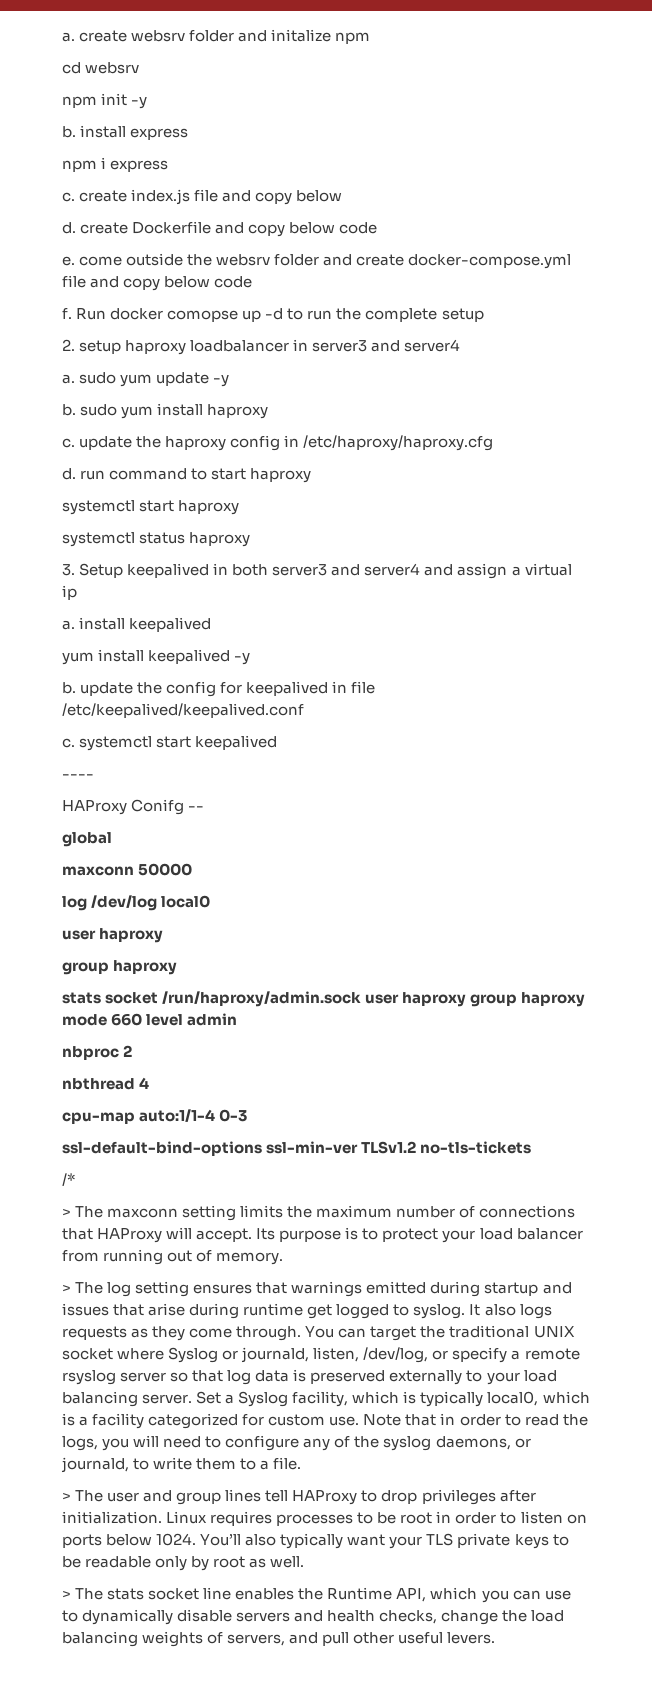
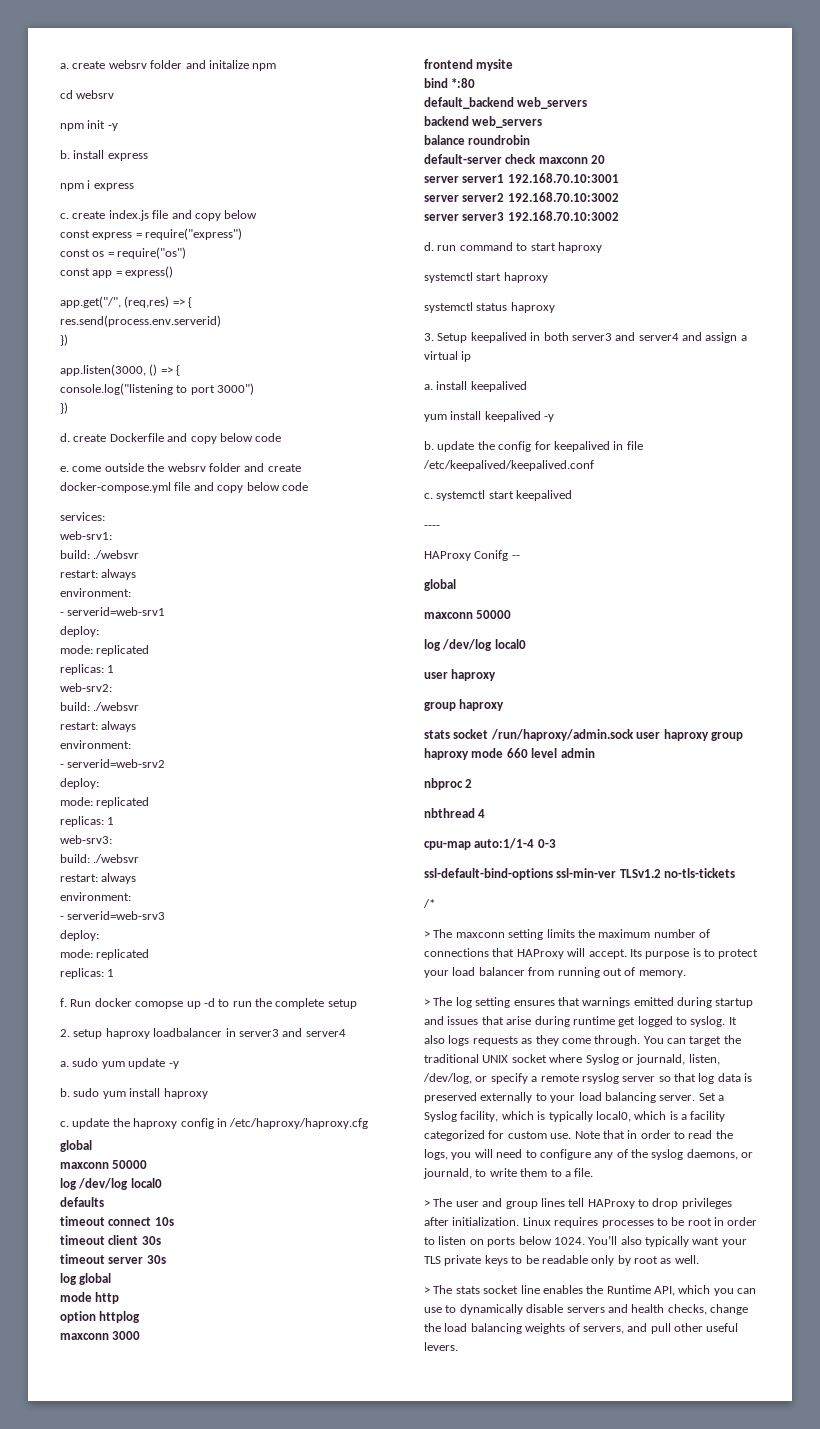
+ const express = require("express")
+ const os = require("os")
+ const app = express()
+ app.get("/", (req,res) => {
+ res.send(process.env.serverid)
+ })
+ app.listen(3000, () => {
+ console.log("listening to port 3000")
+ })
+ services:
+ web-srv1:
+ build: ./websvr
+ restart: always
+ environment:
+ - serverid=web-srv1
+ deploy:
+ mode: replicated
+ replicas: 1
+ web-srv2:
+ build: ./websvr
+ restart: always
+ environment:
+ - serverid=web-srv2
+ deploy:
+ mode: replicated
+ replicas: 1
+ web-srv3:
+ build: ./websvr
+ restart: always
+ environment:
+ - serverid=web-srv3
+ deploy:
+ mode: replicated
+ replicas: 1
  c. update the haproxy config in /etc/haproxy/haproxy.cfg
+ global
+ maxconn 50000
+ log /dev/log local0
+ defaults
+ timeout connect 10s
+ timeout client 30s
+ timeout server 30s
+ log global
+ mode http
+ option httplog
+ maxconn 3000
+ frontend mysite
+ bind *:80
+ default_backend web_servers
+ backend web_servers
+ balance roundrobin
+ default-server check maxconn 20
+ server server1 192.168.70.10:3001
+ server server2 192.168.70.10:3002
+ server server3 192.168.70.10:3002

